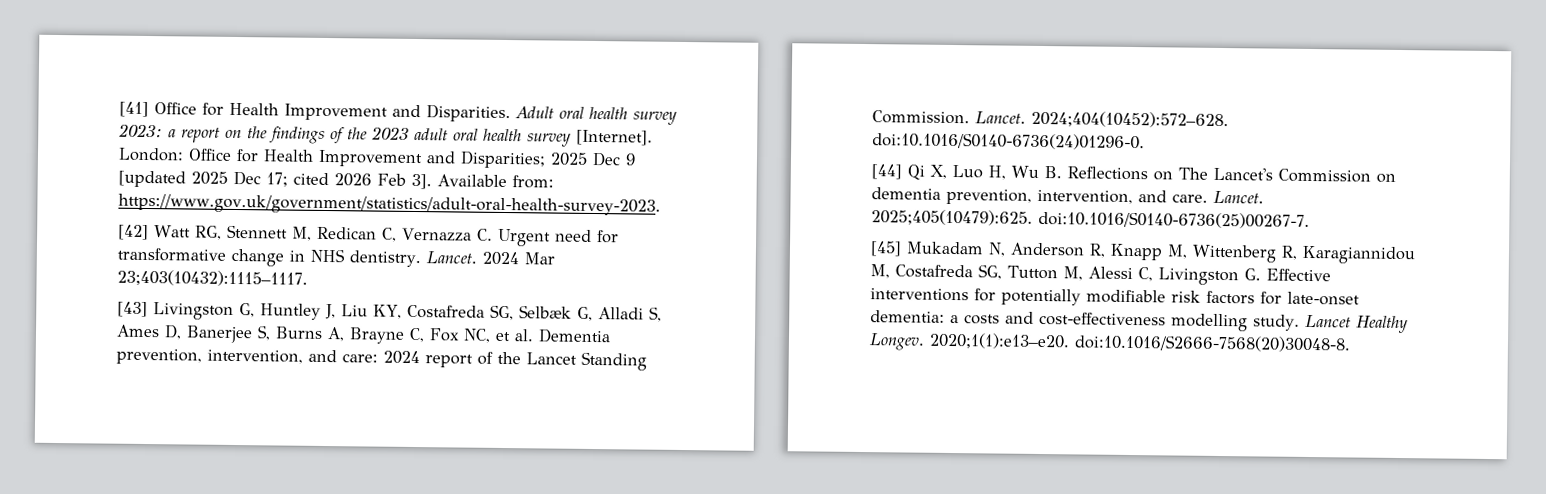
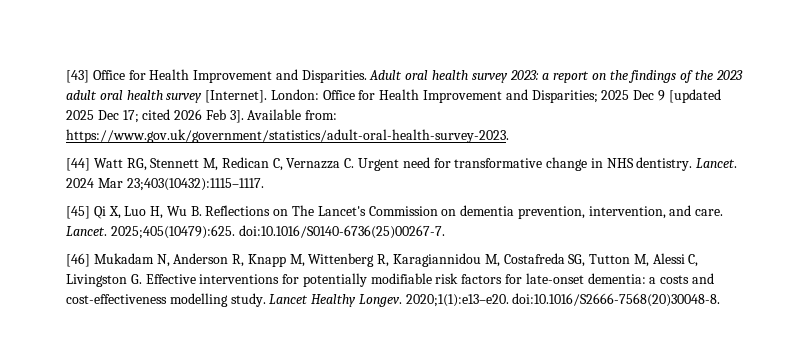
- [41] Office for Health Improvement and Disparities.
+ [43] Office for Health Improvement and Disparities.
- [42] Watt RG, Stennett M, Redican C, Vernazza C. Urgent need for transformative change in NHS dentistry.
+ [44] Watt RG, Stennett M, Redican C, Vernazza C. Urgent need for transformative change in NHS dentistry.
- [43] Livingston G, Huntley J, Liu KY, Costafreda SG, Selbæk G, Alladi S, Ames D, Banerjee S, Burns A, Brayne C, Fox NC, et al. Dementia prevention, intervention, and care: 2024 report of the Lancet Standing Commission. Lancet. 2024;404(10452):572–628. doi:10.1016/S0140-6736(24)01296-0.
- [44] Qi X, Luo H, Wu B. Reflections on The Lancet's Commission on dementia prevention, intervention, and care.
+ [45] Qi X, Luo H, Wu B. Reflections on The Lancet's Commission on dementia prevention, intervention, and care.
- [45] Mukadam N, Anderson R, Knapp M, Wittenberg R, Karagiannidou M, Costafreda SG, Tutton M, Alessi C, Livingston G. Effective interventions for potentially modifiable risk factors for late-onset dementia: a costs and cost-effectiveness modelling study.
+ [46] Mukadam N, Anderson R, Knapp M, Wittenberg R, Karagiannidou M, Costafreda SG, Tutton M, Alessi C, Livingston G. Effective interventions for potentially modifiable risk factors for late-onset dementia: a costs and cost-effectiveness modelling study.

